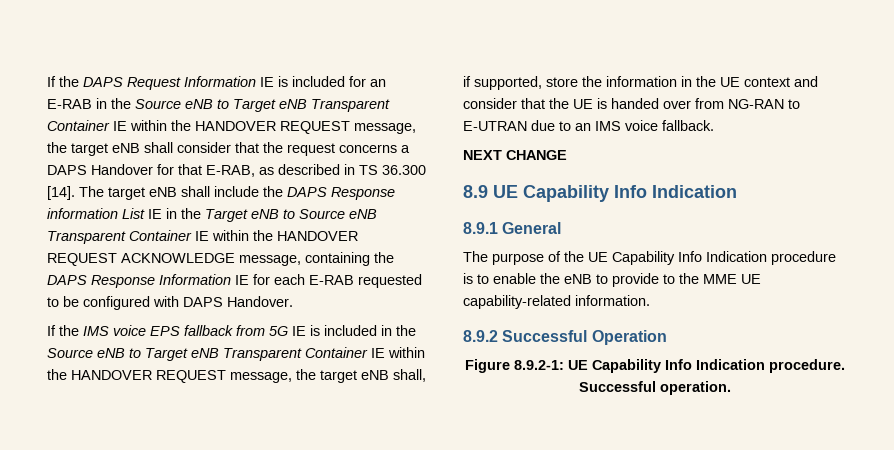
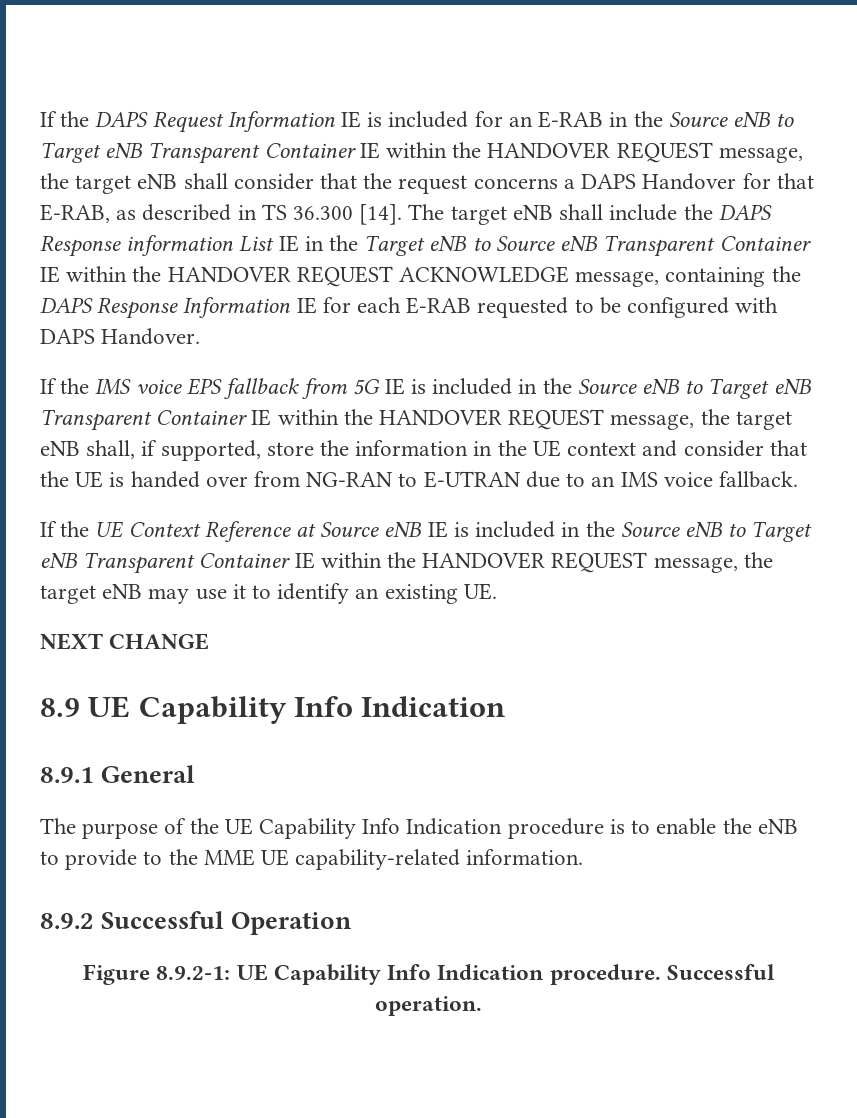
+ If the UE Context Reference at Source eNB IE is included in the Source eNB to Target eNB Transparent Container IE within the HANDOVER REQUEST message, the target eNB may use it to identify an existing UE.

